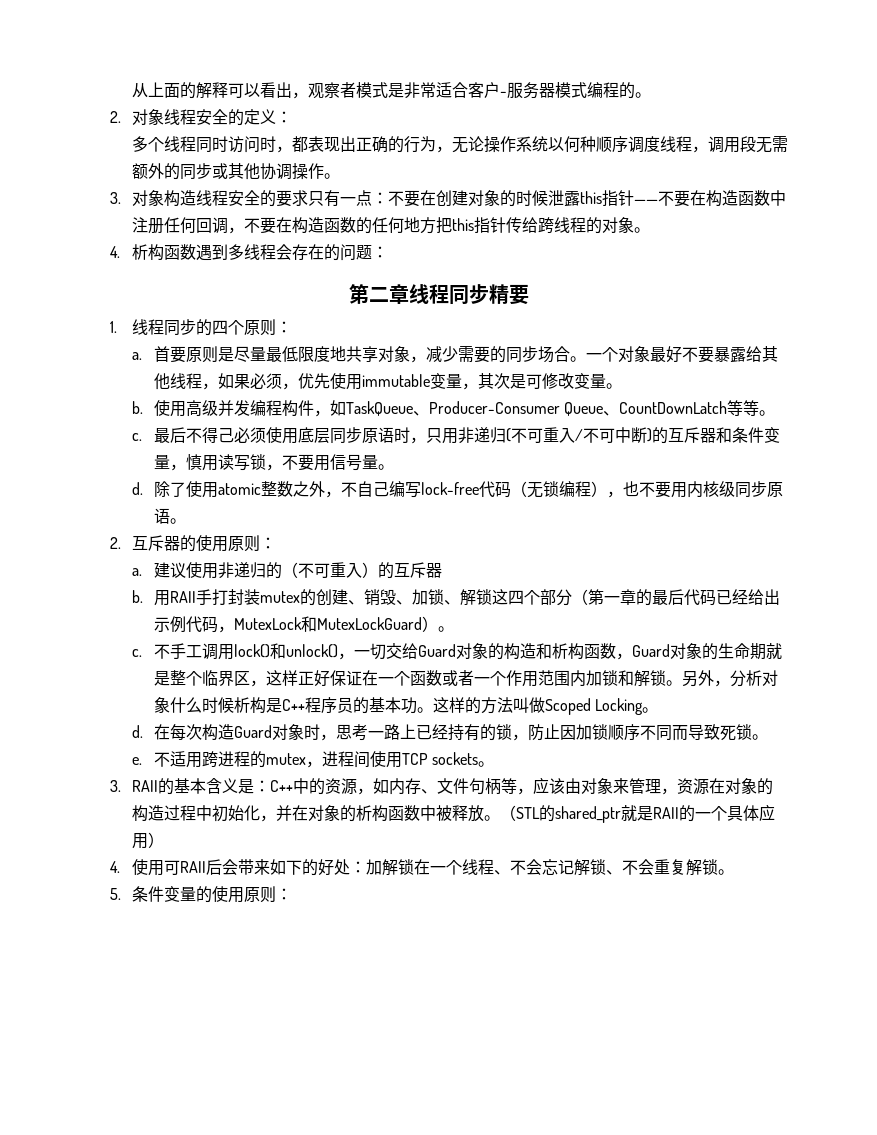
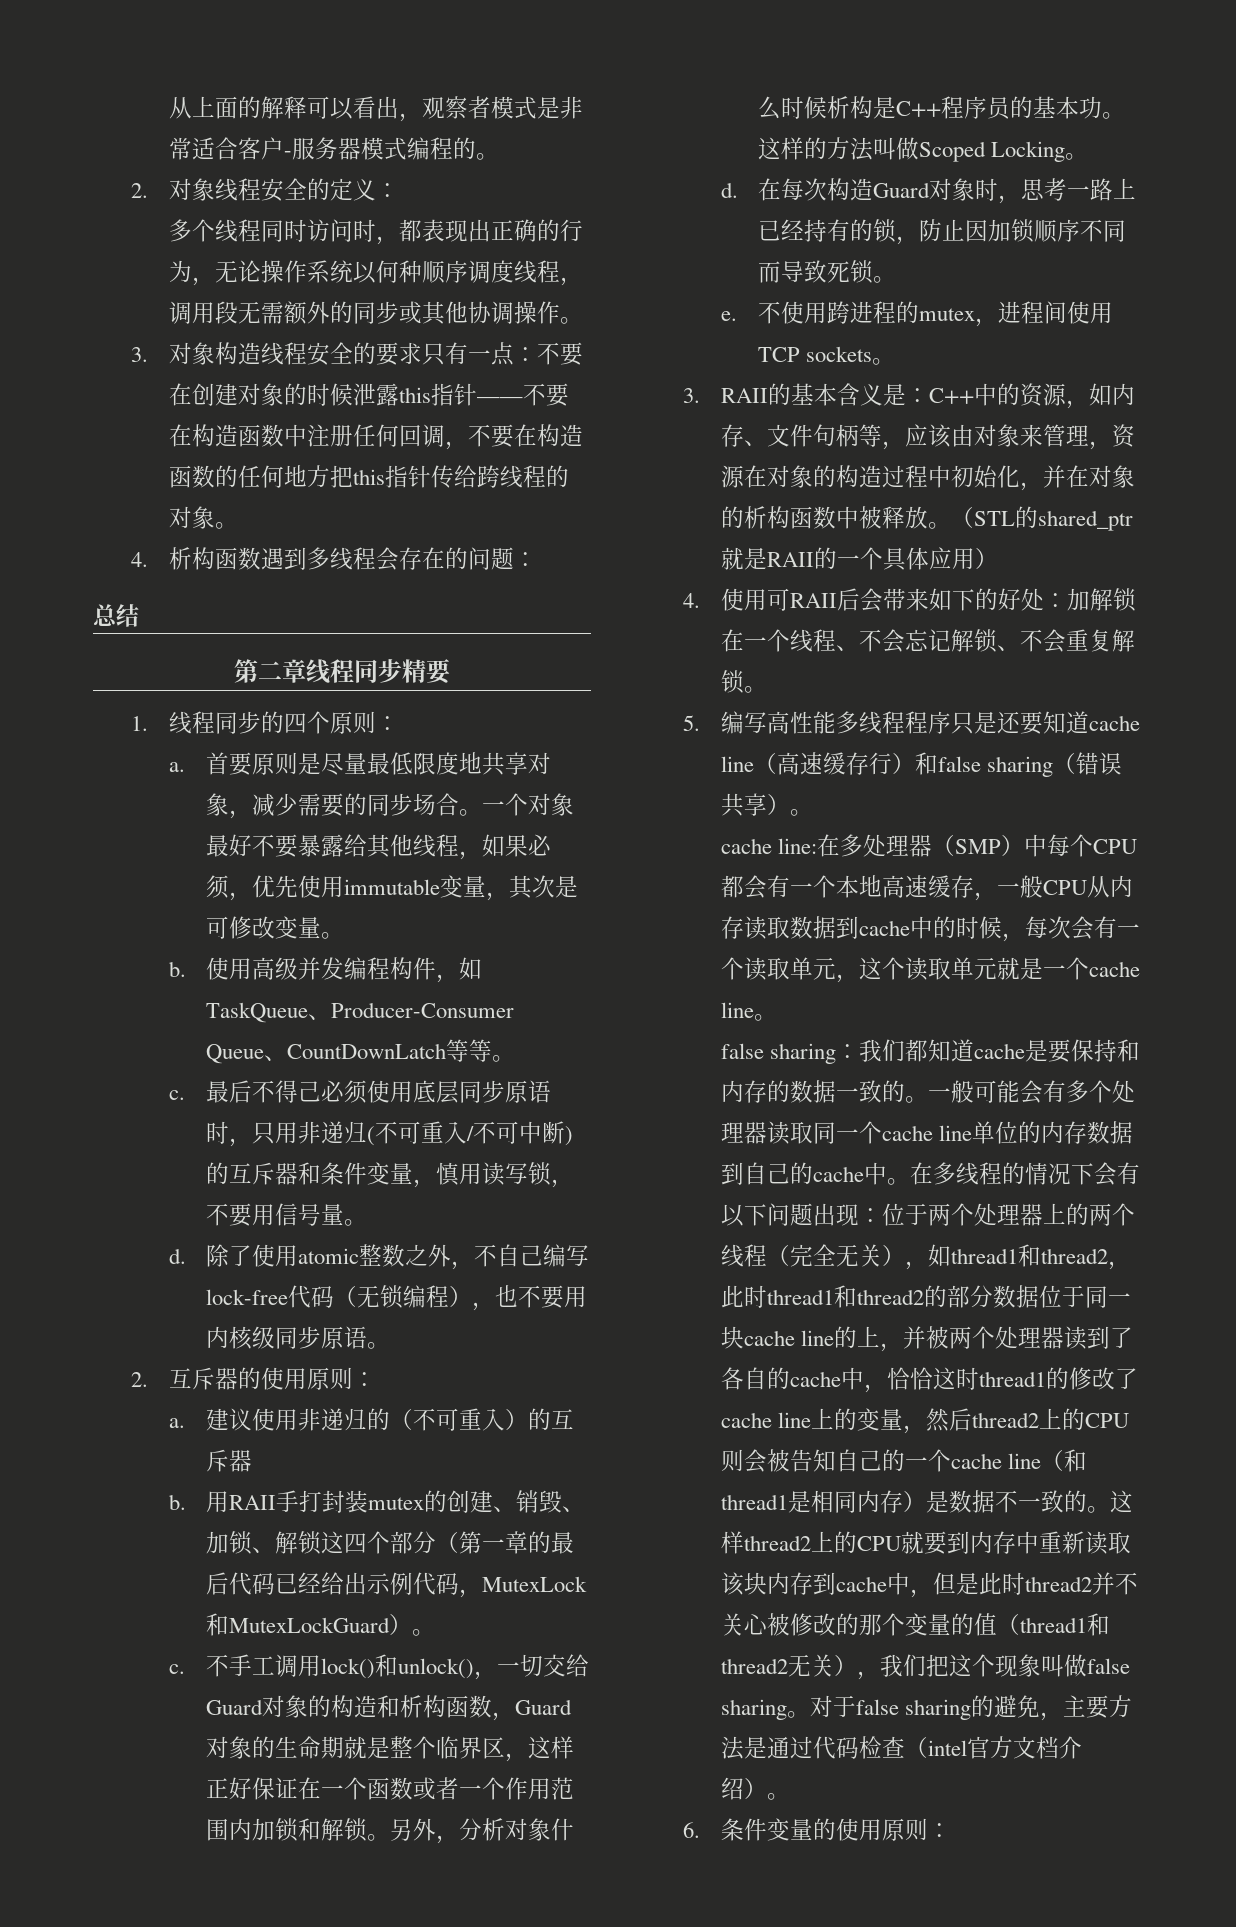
+ 总结
- 不适用跨进程的mutex，进程间使用TCP sockets。
+ 不使用跨进程的mutex，进程间使用TCP sockets。
- 5.条件变量的使用原则：
+ 5.编写高性能多线程程序只是还要知道cache line（高速缓存行）和false sharing（错误共享）。
+ cache line:在多处理器（SMP）中每个CPU都会有一个本地高速缓存，一般CPU从内存读取数据到cache中的时候，每次会有一个读取单元，这个读取单元就是一个cache line。
+ false sharing：我们都知道cache是要保持和内存的数据一致的。一般可能会有多个处理器读取同一个cache line单位的内存数据到自己的cache中。在多线程的情况下会有以下问题出现：位于两个处理器上的两个线程（完全无关），如thread1和thread2，此时thread1和thread2的部分数据位于同一块cache line的上，并被两个处理器读到了各自的cache中，恰恰这时thread1的修改了cache line上的变量，然后thread2上的CPU则会被告知自己的一个cache line（和thread1是相同内存）是数据不一致的。这样thread2上的CPU就要到内存中重新读取该块内存到cache中，但是此时thread2并不关心被修改的那个变量的值（thread1和thread2无关），我们把这个现象叫做false sharing。对于false sharing的避免，主要方法是通过代码检查（intel官方文档介绍）。
+ 6.条件变量的使用原则：

